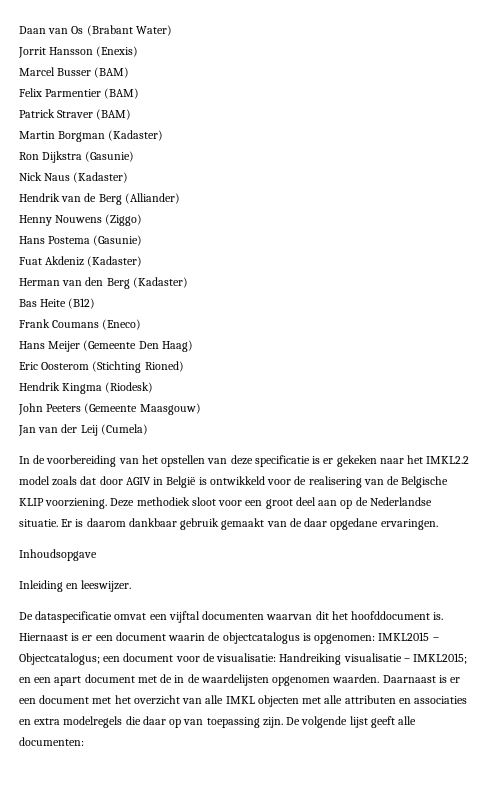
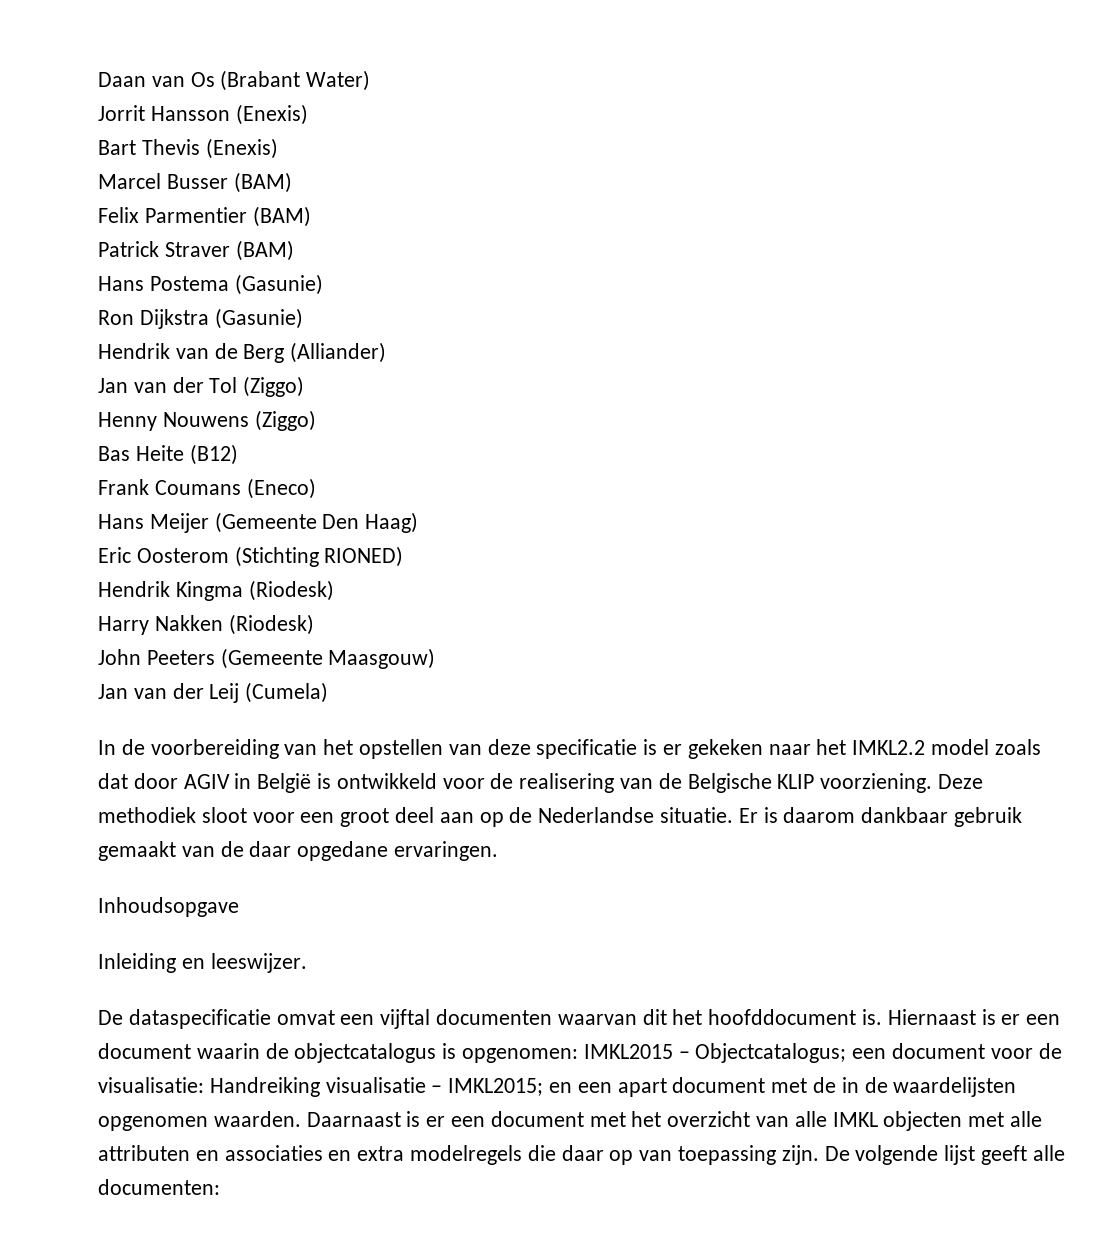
+ Bart Thevis (Enexis)
- Martin Borgman (Kadaster)
+ Hans Postema (Gasunie)
- Nick Naus (Kadaster)
+ Jan van der Tol (Ziggo)
  Henny Nouwens (Ziggo)
- Hans Postema (Gasunie)
- Fuat Akdeniz (Kadaster)
- Herman van den Berg (Kadaster)
- Eric Oosterom (Stichting Rioned)
+ Eric Oosterom (Stichting RIONED)
+ Harry Nakken (Riodesk)

